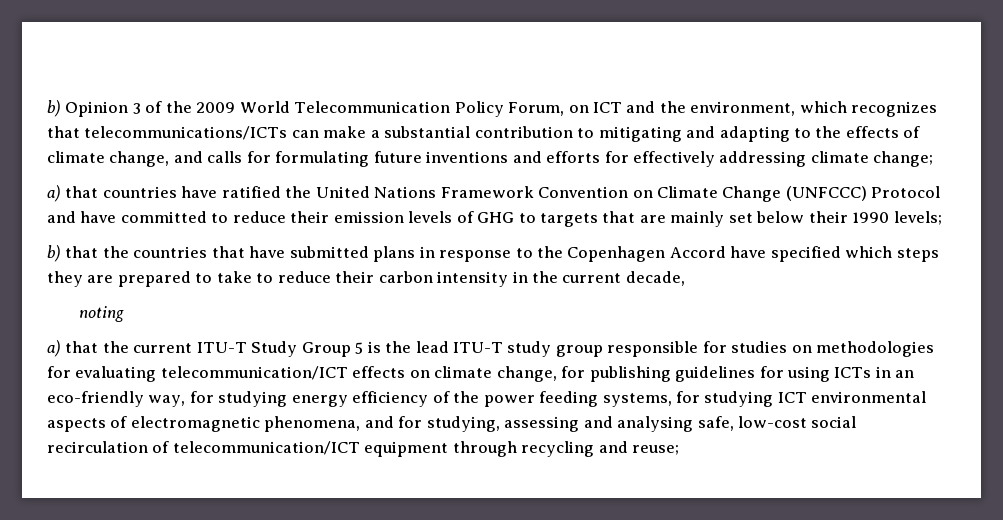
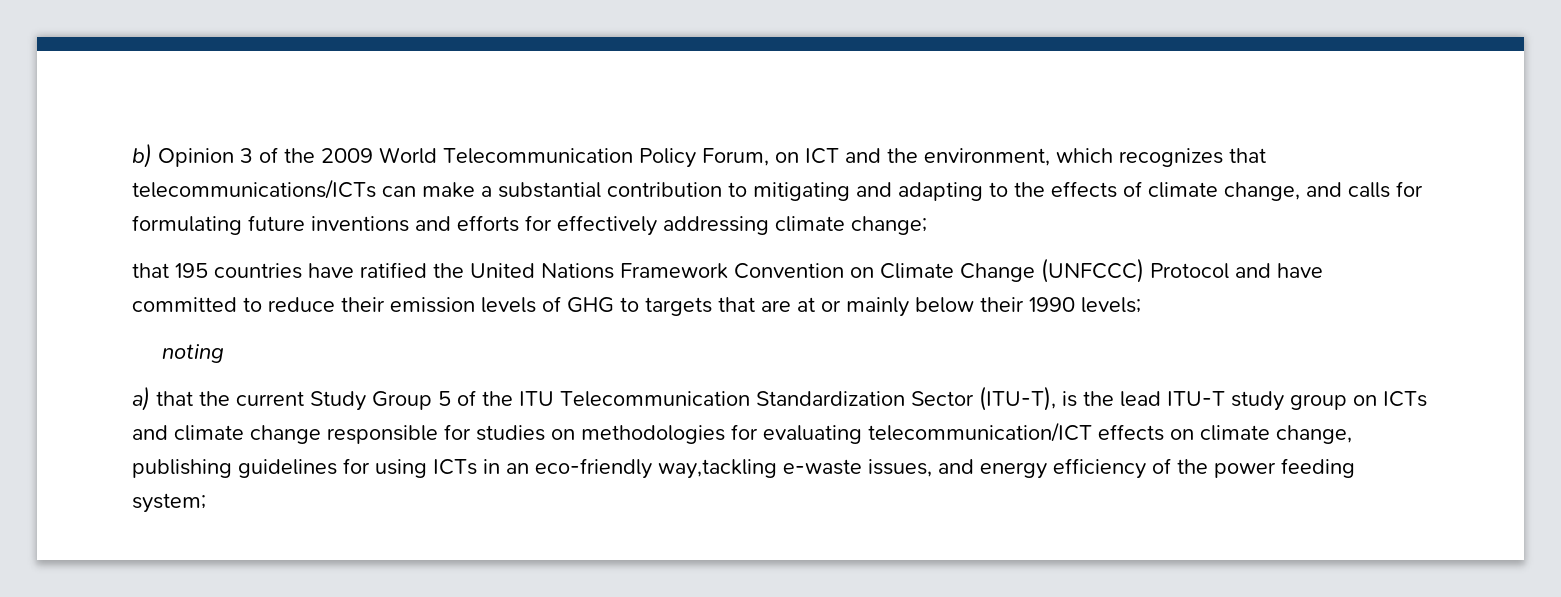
- a) that countries have ratified the United Nations Framework Convention on Climate Change (UNFCCC) Protocol and have committed to reduce their emission levels of GHG to targets that are mainly set below their 1990 levels;
+ that 195 countries have ratified the United Nations Framework Convention on Climate Change (UNFCCC) Protocol and have committed to reduce their emission levels of GHG to targets that are at or mainly below their 1990 levels;
- b) that the countries that have submitted plans in response to the Copenhagen Accord have specified which steps they are prepared to take to reduce their carbon intensity in the current decade,
- a) that the current ITU-T Study Group 5 is the lead ITU-T study group responsible for studies on methodologies for evaluating telecommunication/ICT effects on climate change, for publishing guidelines for using ICTs in an eco-friendly way, for studying energy efficiency of the power feeding systems, for studying ICT environmental aspects of electromagnetic phenomena, and for studying, assessing and analysing safe, low-cost social recirculation of telecommunication/ICT equipment through recycling and reuse;
+ a) that the current Study Group 5 of the ITU Telecommunication Standardization Sector (ITU-T), is the lead ITU-T study group on ICTs and climate change responsible for studies on methodologies for evaluating telecommunication/ICT effects on climate change, publishing guidelines for using ICTs in an eco-friendly way,tackling e-waste issues, and energy efficiency of the power feeding system;

